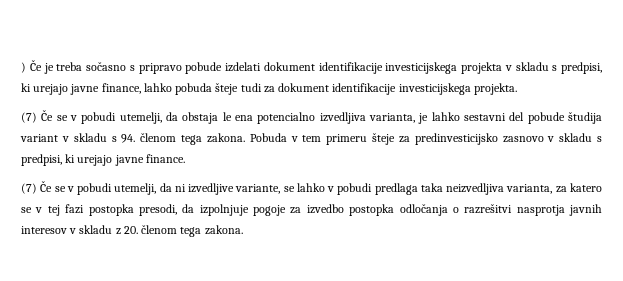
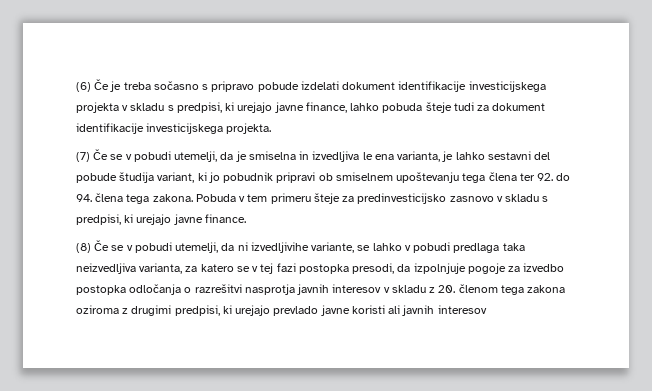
- ) Če je treba sočasno s pripravo pobude izdelati dokument identifikacije investicijskega projekta v skladu s predpisi, ki urejajo javne finance, lahko pobuda šteje tudi za dokument identifikacije investicijskega projekta.
+ (6) Če je treba sočasno s pripravo pobude izdelati dokument identifikacije investicijskega projekta v skladu s predpisi, ki urejajo javne finance, lahko pobuda šteje tudi za dokument identifikacije investicijskega projekta.
- (7) Če se v pobudi utemelji, da obstaja le ena potencialno izvedljiva varianta, je lahko sestavni del pobude študija variant v skladu s 94. členom tega zakona.
+ (7) Če se v pobudi utemelji, da je smiselna in izvedljiva le ena varianta, je lahko sestavni del pobude študija variant, ki jo pobudnik pripravi ob smiselnem upoštevanju tega člena ter 92. do 94. člena tega zakona.
- (7) Če se v pobudi utemelji, da ni izvedljive variante, se lahko v pobudi predlaga taka neizvedljiva varianta, za katero se v tej fazi postopka presodi, da izpolnjuje pogoje za izvedbo postopka odločanja o razrešitvi nasprotja javnih interesov v skladu z 20. členom tega zakona.
+ (8) Če se v pobudi utemelji, da ni izvedljivihe variante, se lahko v pobudi predlaga taka neizvedljiva varianta, za katero se v tej fazi postopka presodi, da izpolnjuje pogoje za izvedbo postopka odločanja o razrešitvi nasprotja javnih interesov v skladu z 20. členom tega zakona oziroma z drugimi predpisi, ki urejajo prevlado javne koristi ali javnih interesov

